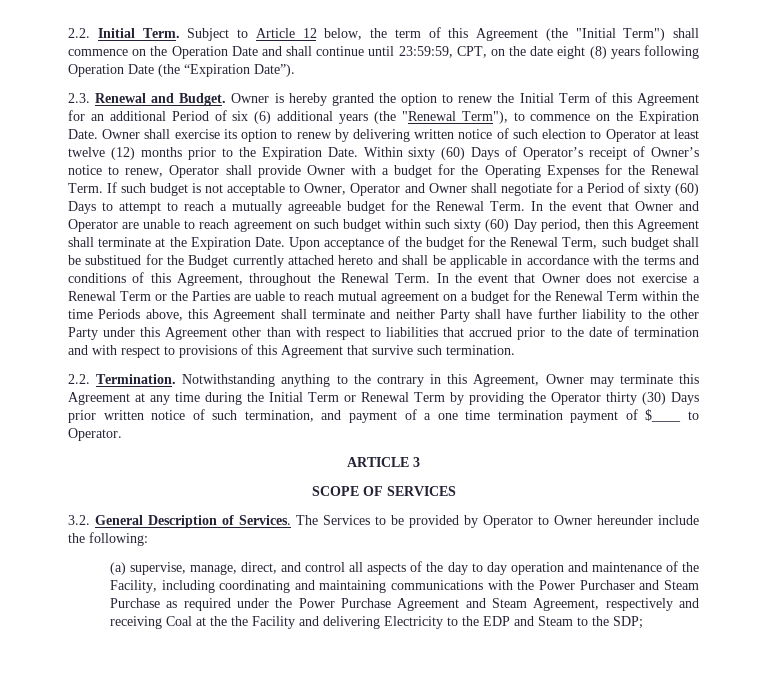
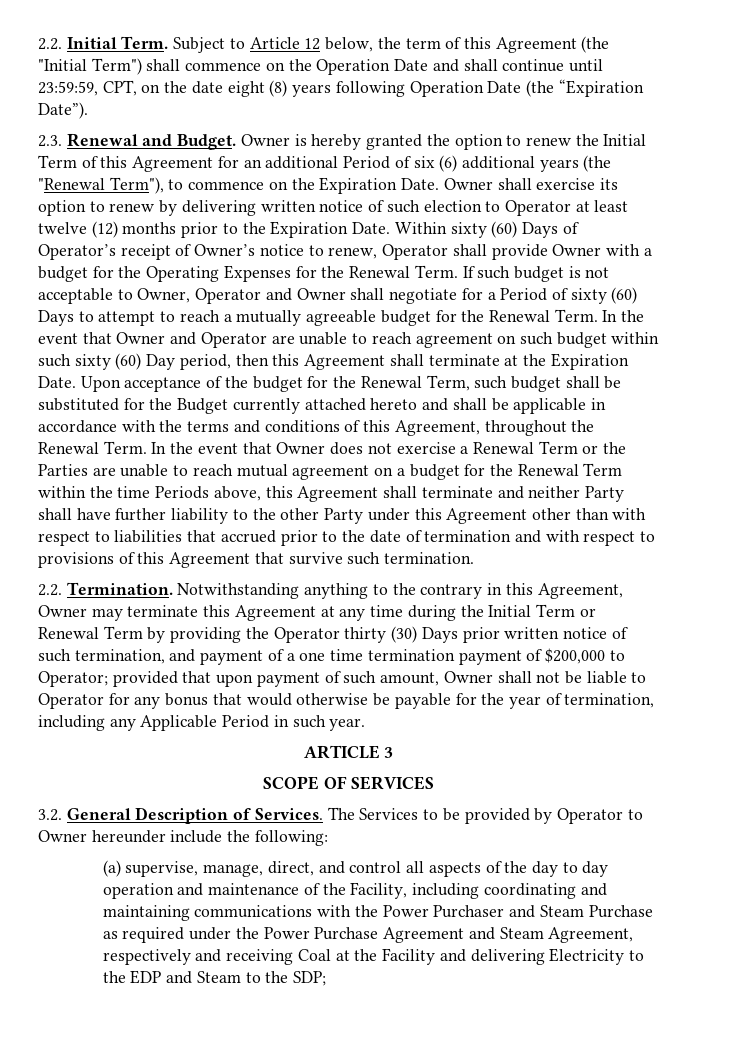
- Upon acceptance of the budget for the Renewal Term, such budget shall be substitued for the Budget currently attached hereto and shall be applicable in accordance with the terms and conditions of this Agreement, throughout the Renewal Term.
+ Upon acceptance of the budget for the Renewal Term, such budget shall be substituted for the Budget currently attached hereto and shall be applicable in accordance with the terms and conditions of this Agreement, throughout the Renewal Term.
- In the event that Owner does not exercise a Renewal Term or the Parties are uable to reach mutual agreement on a budget for the Renewal Term within the time Periods above, this Agreement shall terminate and neither Party shall have further liability to the other Party under this Agreement other than with respect to liabilities that accrued prior to the date of termination and with respect to provisions of this Agreement that survive such termination.
+ In the event that Owner does not exercise a Renewal Term or the Parties are unable to reach mutual agreement on a budget for the Renewal Term within the time Periods above, this Agreement shall terminate and neither Party shall have further liability to the other Party under this Agreement other than with respect to liabilities that accrued prior to the date of termination and with respect to provisions of this Agreement that survive such termination.
- Notwithstanding anything to the contrary in this Agreement, Owner may terminate this Agreement at any time during the Initial Term or Renewal Term by providing the Operator thirty (30) Days prior written notice of such termination, and payment of a one time termination payment of $____ to Operator.
+ Notwithstanding anything to the contrary in this Agreement, Owner may terminate this Agreement at any time during the Initial Term or Renewal Term by providing the Operator thirty (30) Days prior written notice of such termination, and payment of a one time termination payment of $200,000 to Operator; provided that upon payment of such amount, Owner shall not be liable to Operator for any bonus that would otherwise be payable for the year of termination, including any Applicable Period in such year.
- (a) supervise, manage, direct, and control all aspects of the day to day operation and maintenance of the Facility, including coordinating and maintaining communications with the Power Purchaser and Steam Purchase as required under the Power Purchase Agreement and Steam Agreement, respectively and receiving Coal at the the Facility and delivering Electricity to the EDP and Steam to the SDP;
+ (a) supervise, manage, direct, and control all aspects of the day to day operation and maintenance of the Facility, including coordinating and maintaining communications with the Power Purchaser and Steam Purchase as required under the Power Purchase Agreement and Steam Agreement, respectively and receiving Coal at the Facility and delivering Electricity to the EDP and Steam to the SDP;

